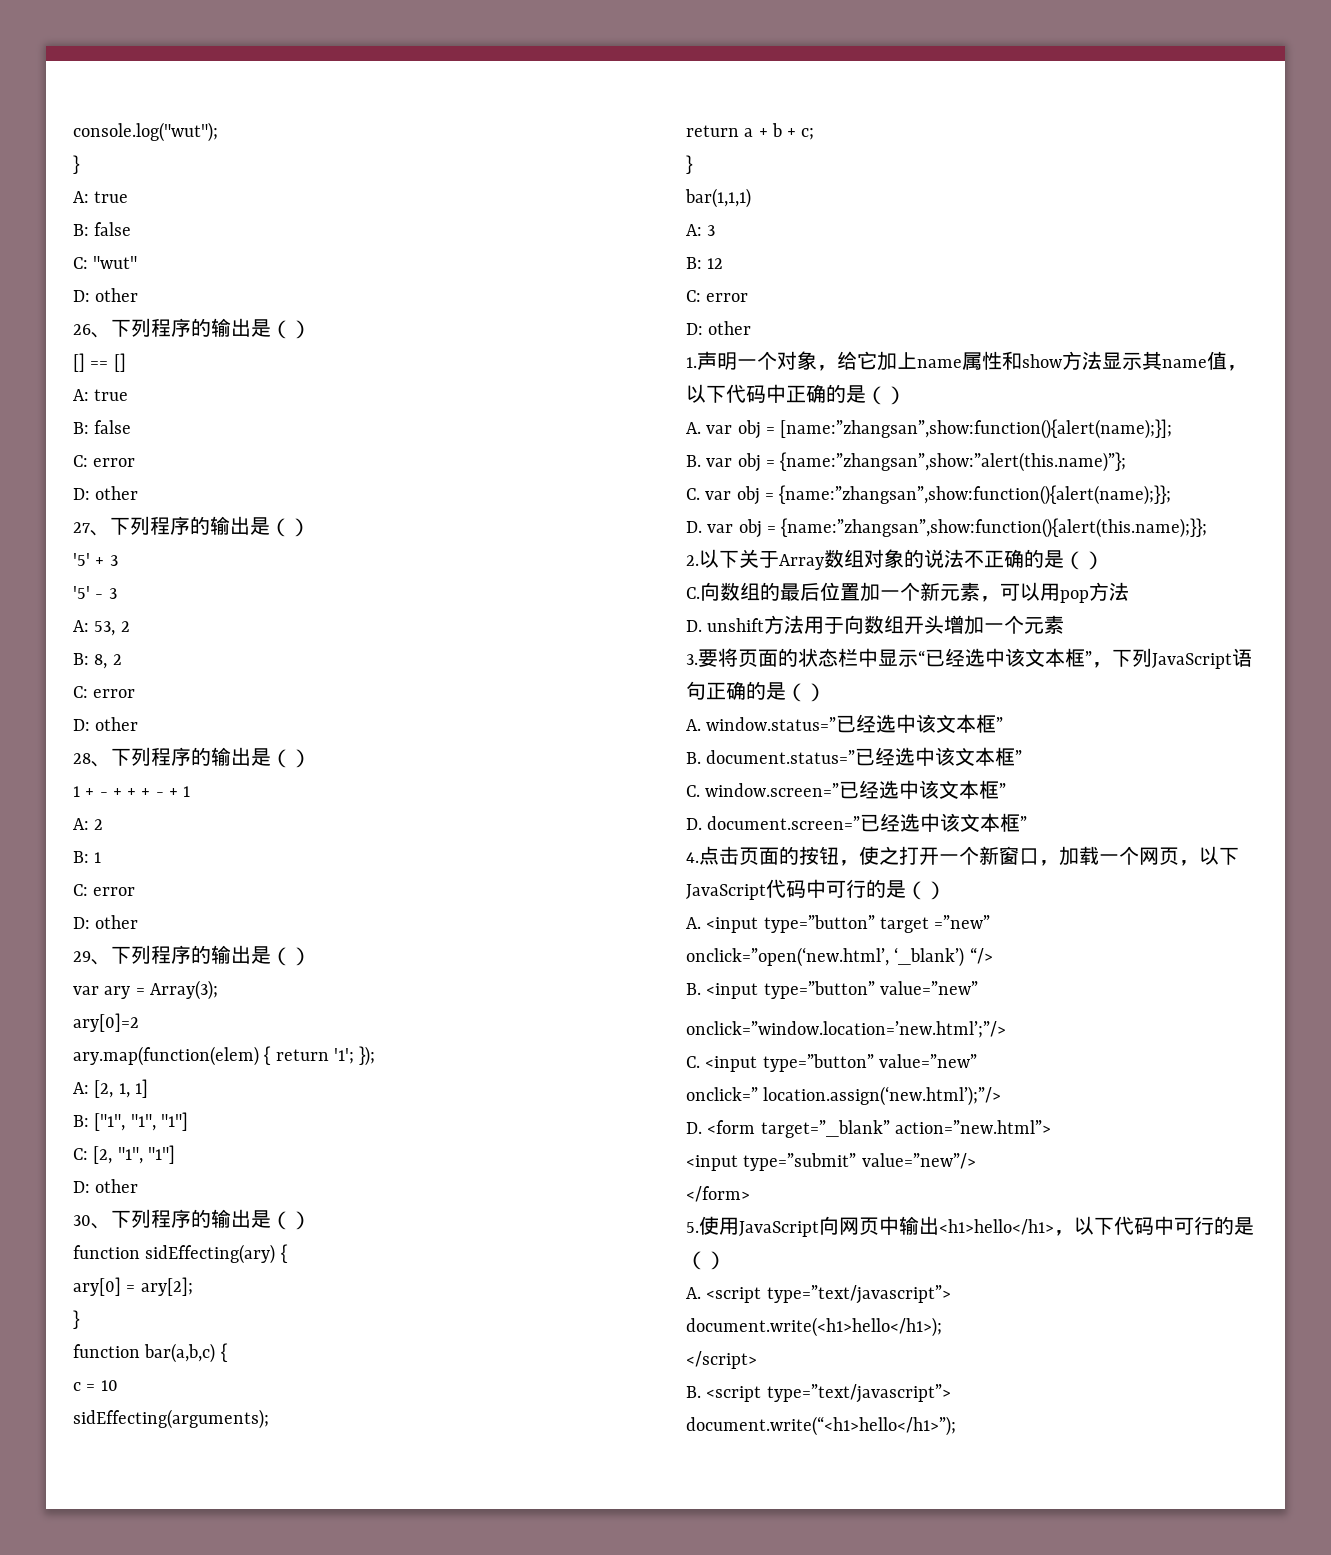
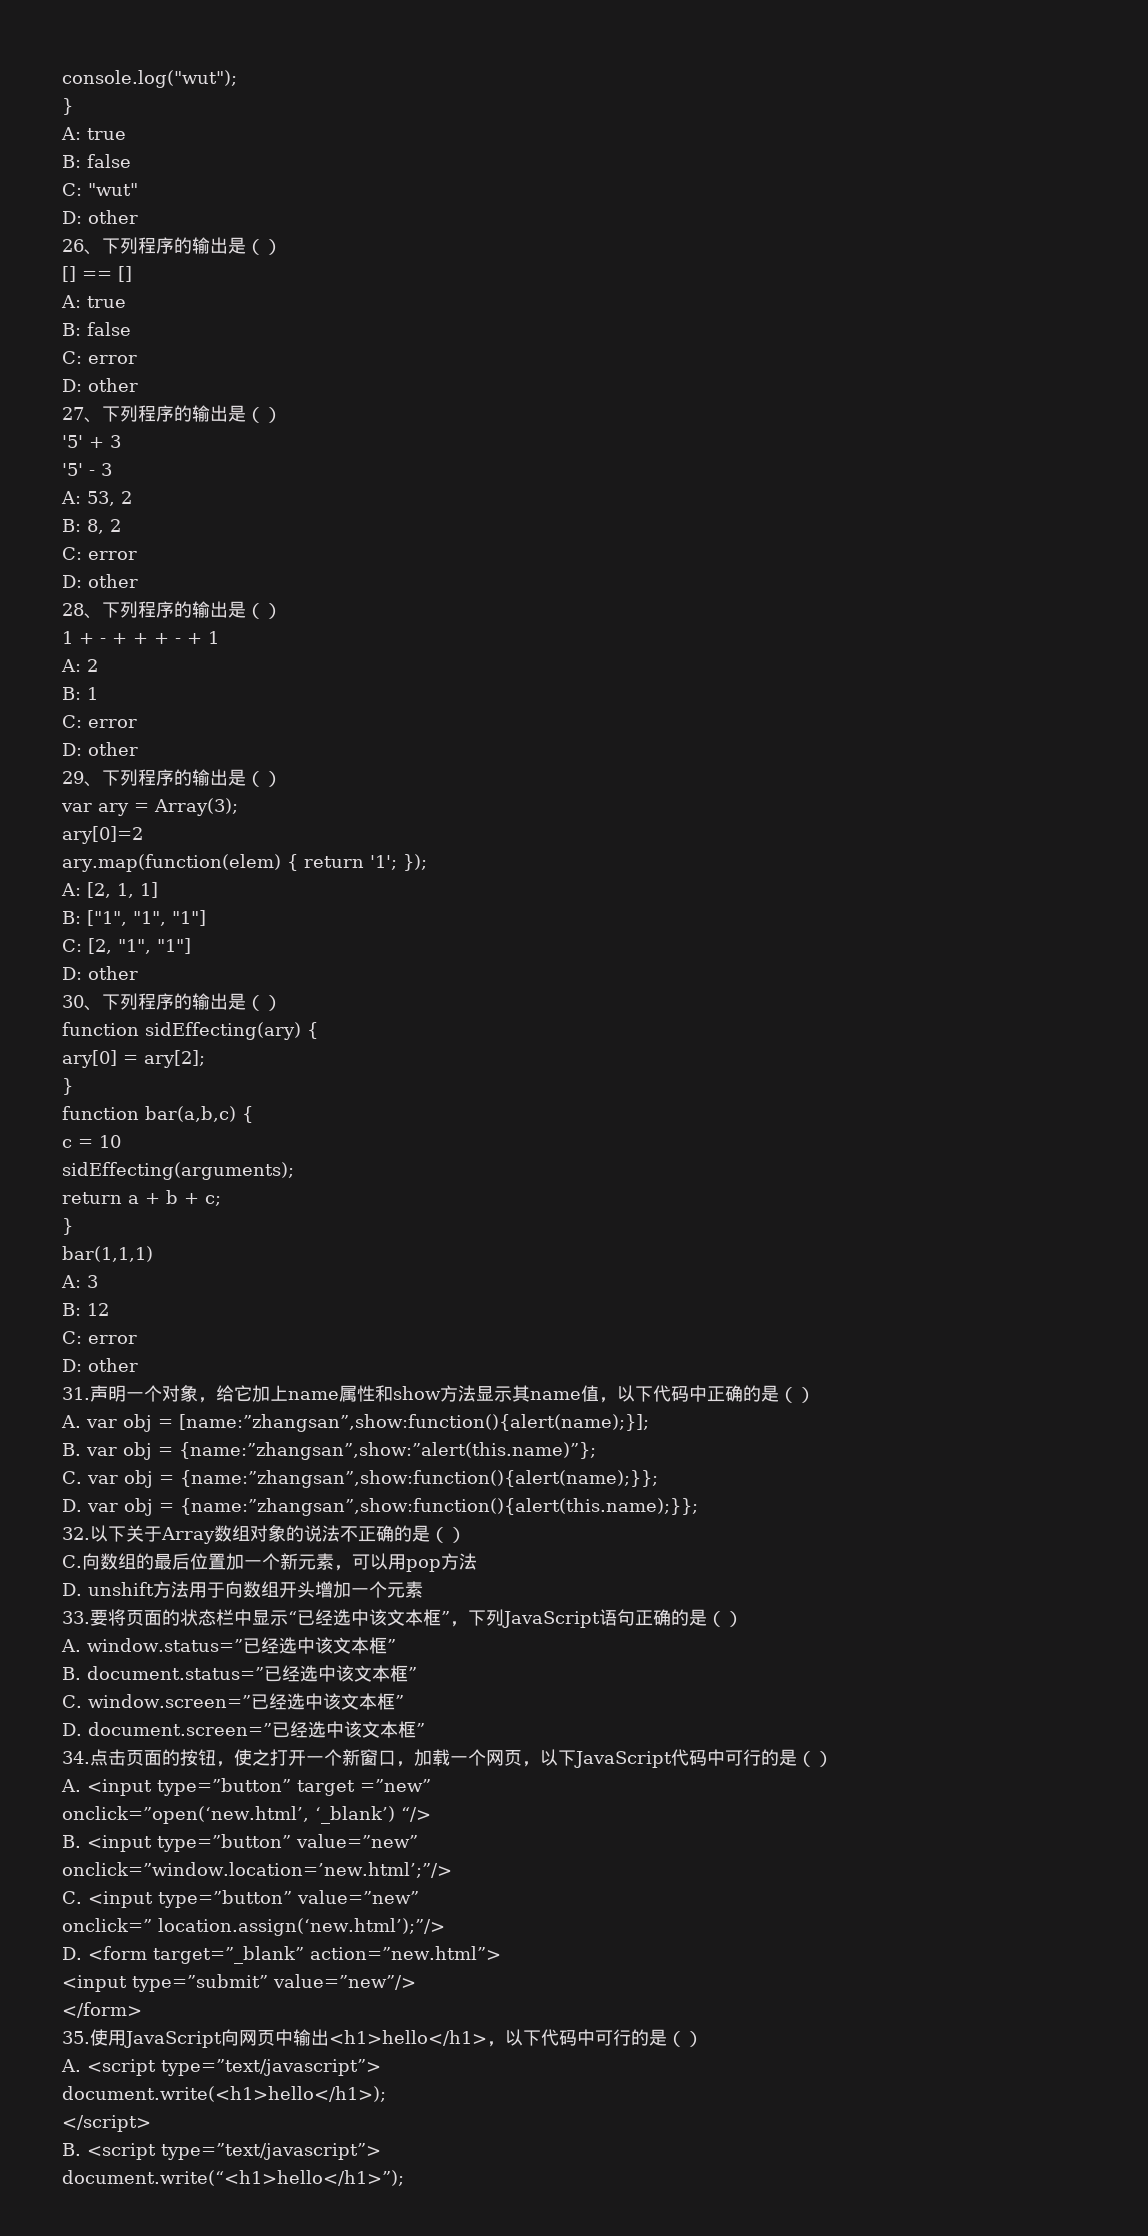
- 1.声明一个对象，给它加上name属性和show方法显示其name值，以下代码中正确的是（）
+ 31.声明一个对象，给它加上name属性和show方法显示其name值，以下代码中正确的是（）
- 2.以下关于Array数组对象的说法不正确的是（）
+ 32.以下关于Array数组对象的说法不正确的是（）
- 3.要将页面的状态栏中显示“已经选中该文本框”，下列JavaScript语句正确的是（）
+ 33.要将页面的状态栏中显示“已经选中该文本框”，下列JavaScript语句正确的是（）
- 4.点击页面的按钮，使之打开一个新窗口，加载一个网页，以下JavaScript代码中可行的是（）
+ 34.点击页面的按钮，使之打开一个新窗口，加载一个网页，以下JavaScript代码中可行的是（）
- 5.使用JavaScript向网页中输出<h1>hello</h1>，以下代码中可行的是（）
+ 35.使用JavaScript向网页中输出<h1>hello</h1>，以下代码中可行的是（）

